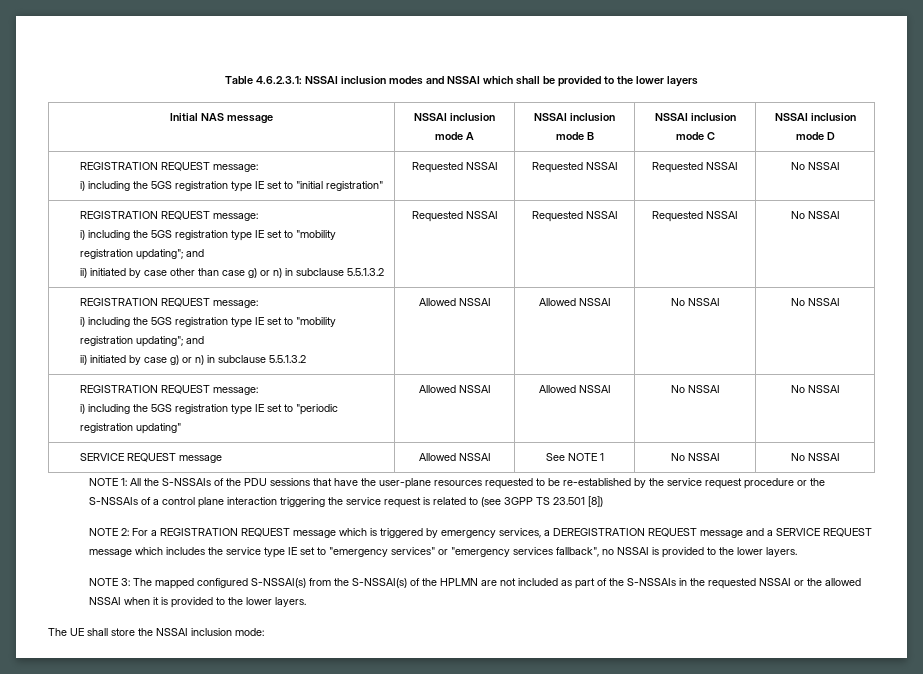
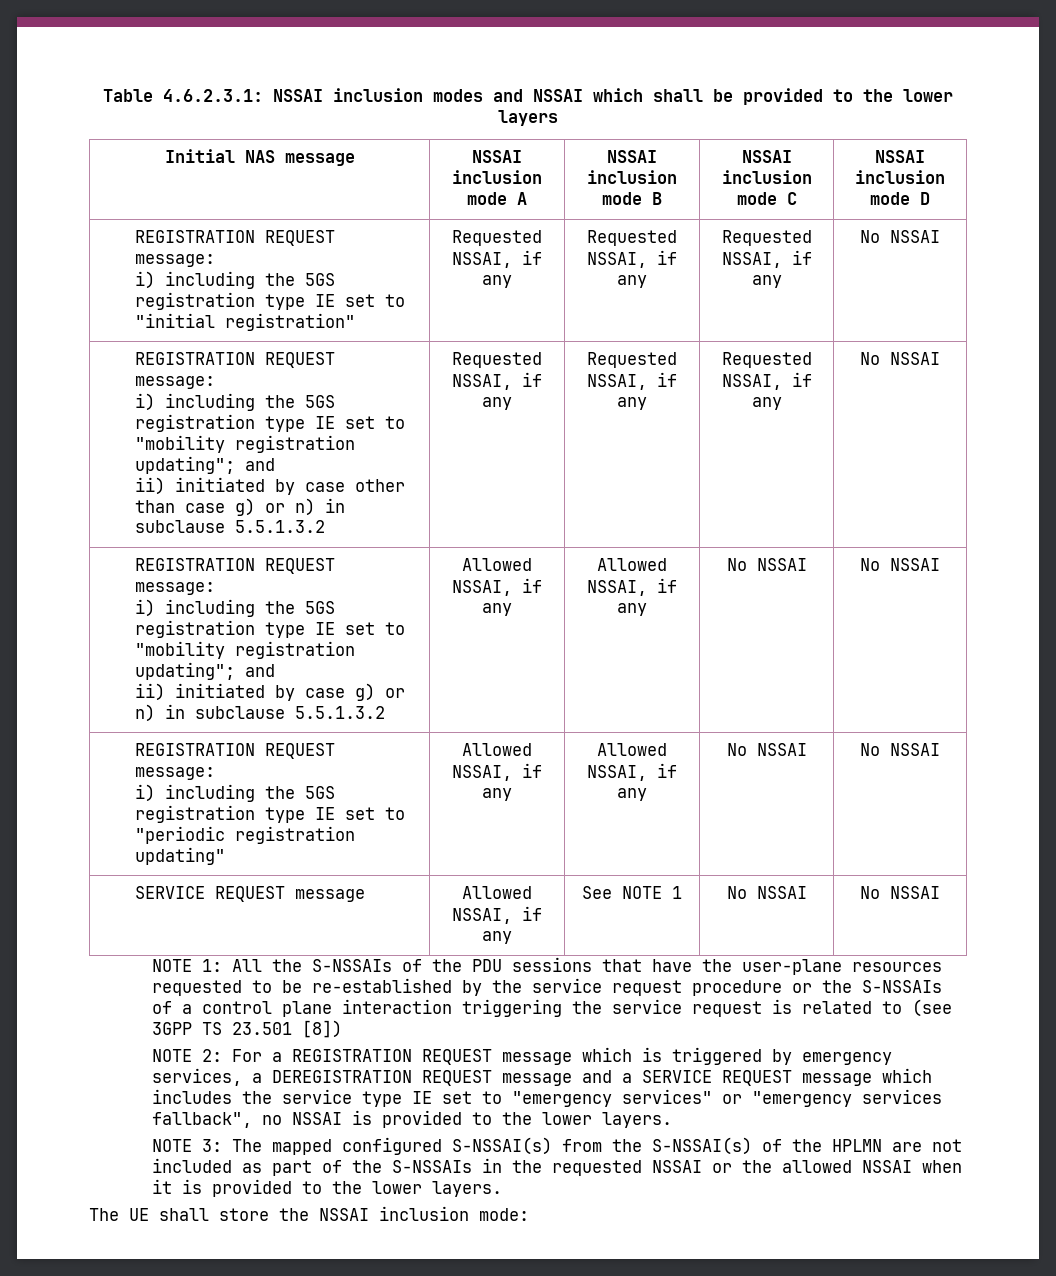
  Initial NAS message | NSSAI inclusion mode A | NSSAI inclusion mode B | NSSAI inclusion mode C | NSSAI inclusion mode D
  REGISTRATION REQUEST message:
- i) including the 5GS registration type IE set to "initial registration" | Requested NSSAI | Requested NSSAI | Requested NSSAI | No NSSAI
+ i) including the 5GS registration type IE set to "initial registration" | Requested NSSAI, if any | Requested NSSAI, if any | Requested NSSAI, if any | No NSSAI
- ii) initiated by case other than case g) or n) in subclause 5.5.1.3.2 | Requested NSSAI | Requested NSSAI | Requested NSSAI | No NSSAI
+ ii) initiated by case other than case g) or n) in subclause 5.5.1.3.2 | Requested NSSAI, if any | Requested NSSAI, if any | Requested NSSAI, if any | No NSSAI
  REGISTRATION REQUEST message:
  i) including the 5GS registration type IE set to "mobility registration updating"; and
- ii) initiated by case g) or n) in subclause 5.5.1.3.2 | Allowed NSSAI | Allowed NSSAI | No NSSAI | No NSSAI
+ ii) initiated by case g) or n) in subclause 5.5.1.3.2 | Allowed NSSAI, if any | Allowed NSSAI, if any | No NSSAI | No NSSAI
  REGISTRATION REQUEST message:
- i) including the 5GS registration type IE set to "periodic registration updating" | Allowed NSSAI | Allowed NSSAI | No NSSAI | No NSSAI
+ i) including the 5GS registration type IE set to "periodic registration updating" | Allowed NSSAI, if any | Allowed NSSAI, if any | No NSSAI | No NSSAI
- SERVICE REQUEST message | Allowed NSSAI | See NOTE 1 | No NSSAI | No NSSAI
+ SERVICE REQUEST message | Allowed NSSAI, if any | See NOTE 1 | No NSSAI | No NSSAI

